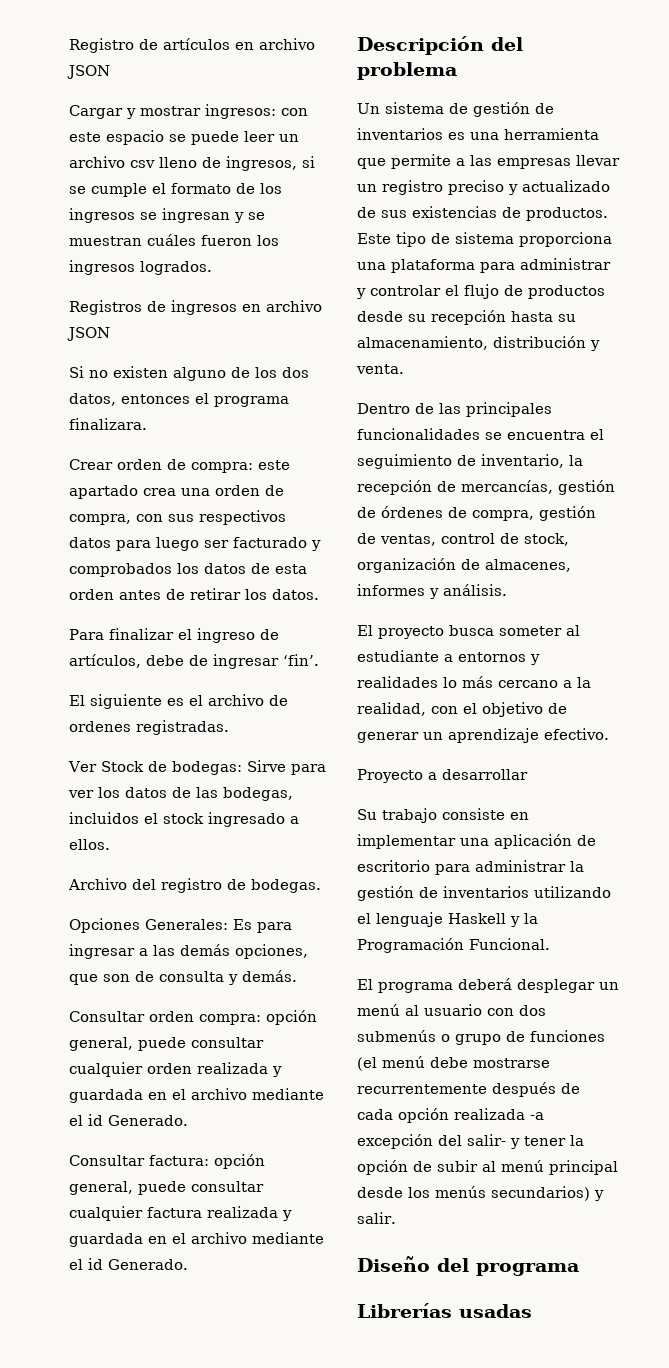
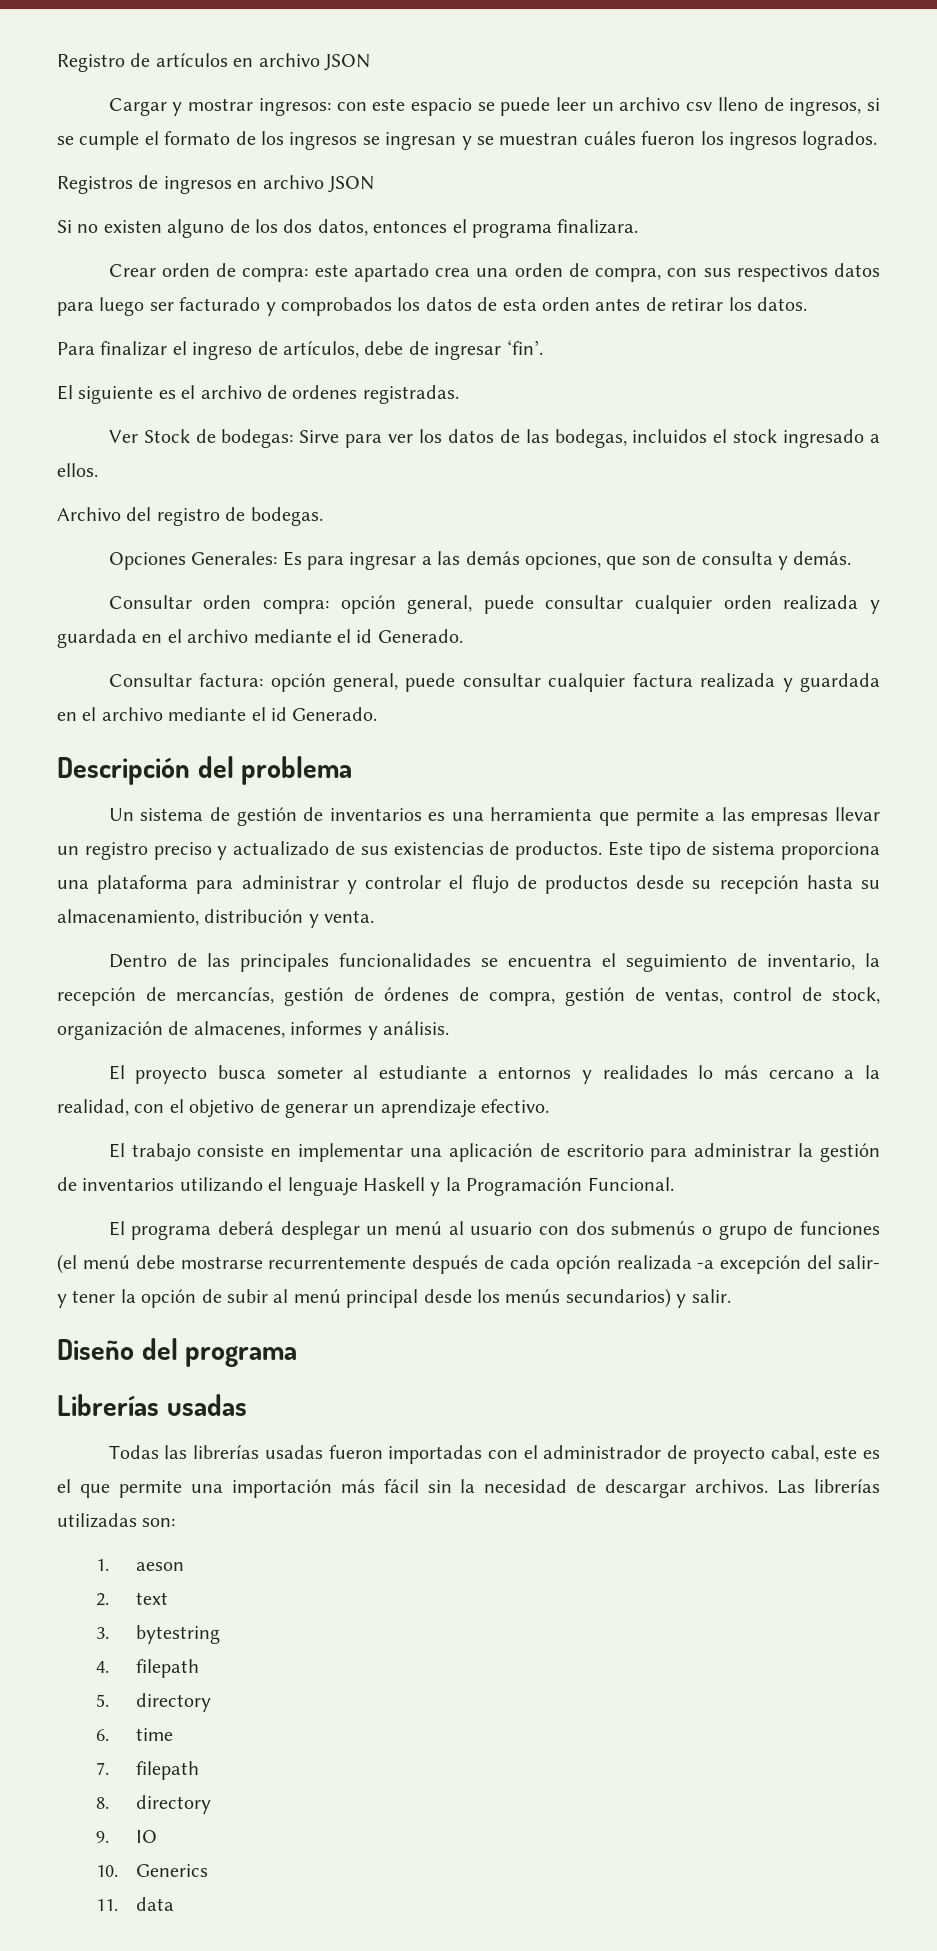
- Proyecto a desarrollar
- Su trabajo consiste en implementar una aplicación de escritorio para administrar la gestión de inventarios utilizando el lenguaje Haskell y la Programación Funcional.
+ El trabajo consiste en implementar una aplicación de escritorio para administrar la gestión de inventarios utilizando el lenguaje Haskell y la Programación Funcional.
+ Todas las librerías usadas fueron importadas con el administrador de proyecto cabal, este es el que permite una importación más fácil sin la necesidad de descargar archivos. Las librerías utilizadas son:
+ 1. aeson
+ 2. text
+ 3. bytestring
+ 4. filepath
+ 5. directory
+ 6. time
+ 7. filepath
+ 8. directory
+ 9. IO
+ 10. Generics
+ 11. data

